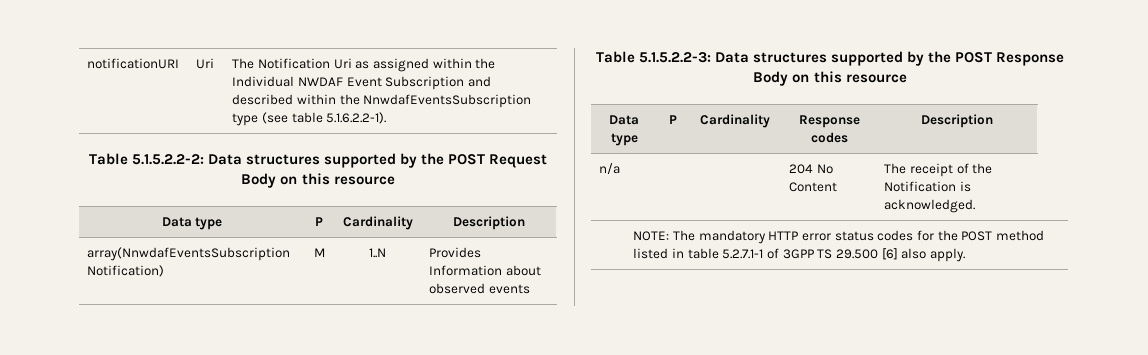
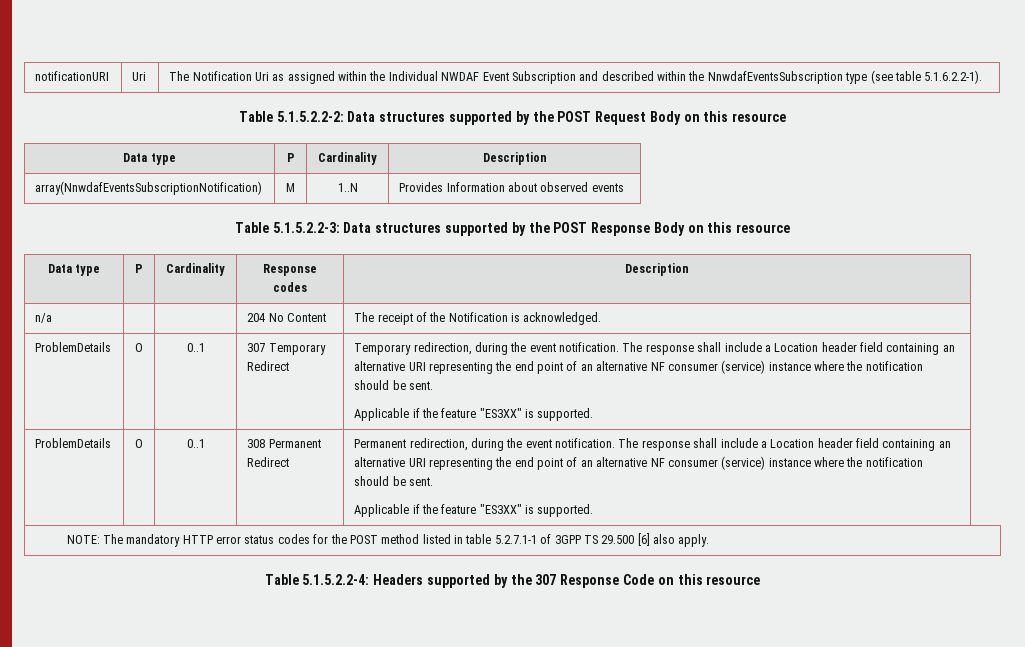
+ ProblemDetails | O | 0..1 | 307 Temporary Redirect | Temporary redirection, during the event notification. The response shall include a Location header field containing an alternative URI representing the end point of an alternative NF consumer (service) instance where the notification should be sent.
+ Applicable if the feature "ES3XX" is supported.
+ ProblemDetails | O | 0..1 | 308 Permanent Redirect | Permanent redirection, during the event notification. The response shall include a Location header field containing an alternative URI representing the end point of an alternative NF consumer (service) instance where the notification should be sent.
+ Applicable if the feature "ES3XX" is supported.
+ Table 5.1.5.2.2-4: Headers supported by the 307 Response Code on this resource

